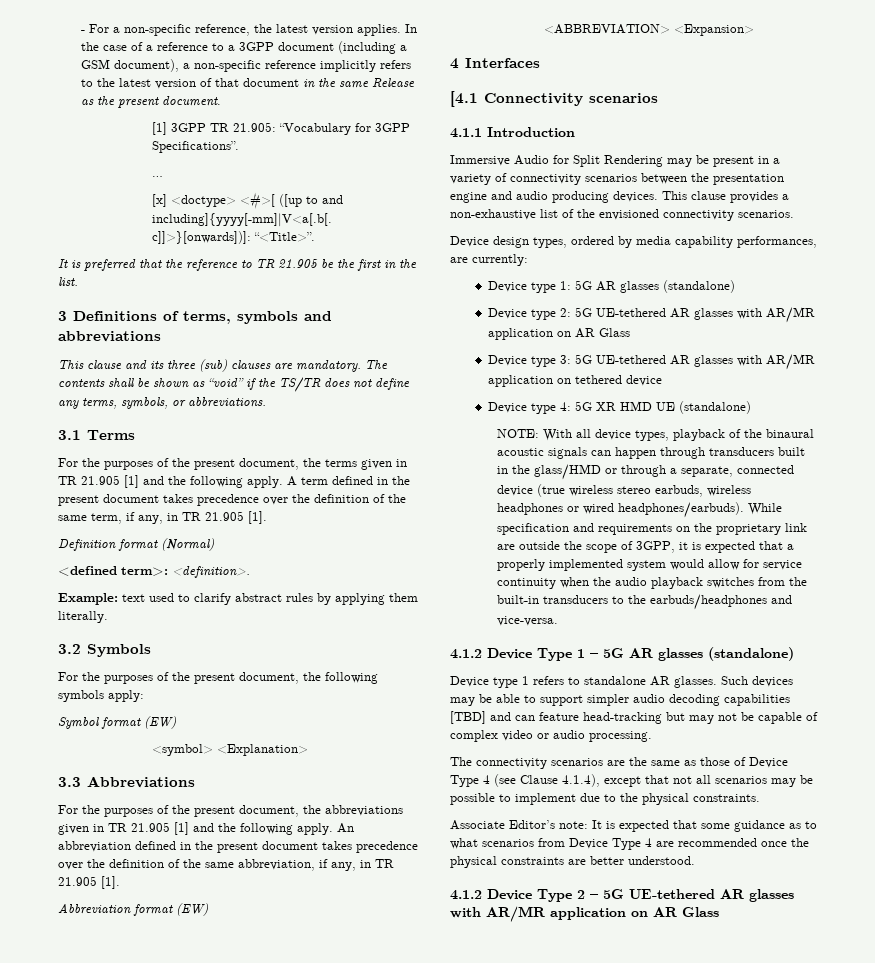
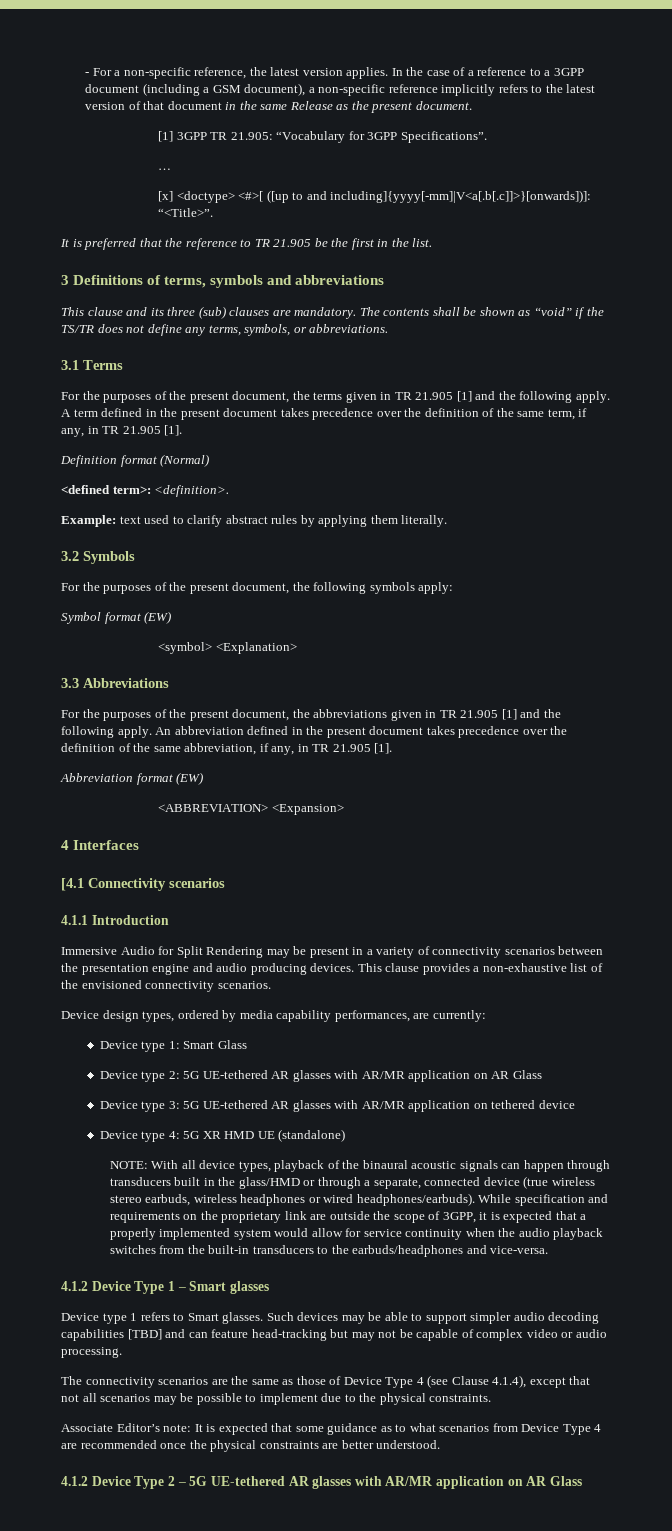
- Device type 1: 5G AR glasses (standalone)
+ Device type 1: Smart Glass
- 4.1.2 Device Type 1 – 5G AR glasses (standalone)
+ 4.1.2 Device Type 1 – Smart glasses
- Device type 1 refers to standalone AR glasses.
+ Device type 1 refers to Smart glasses.

